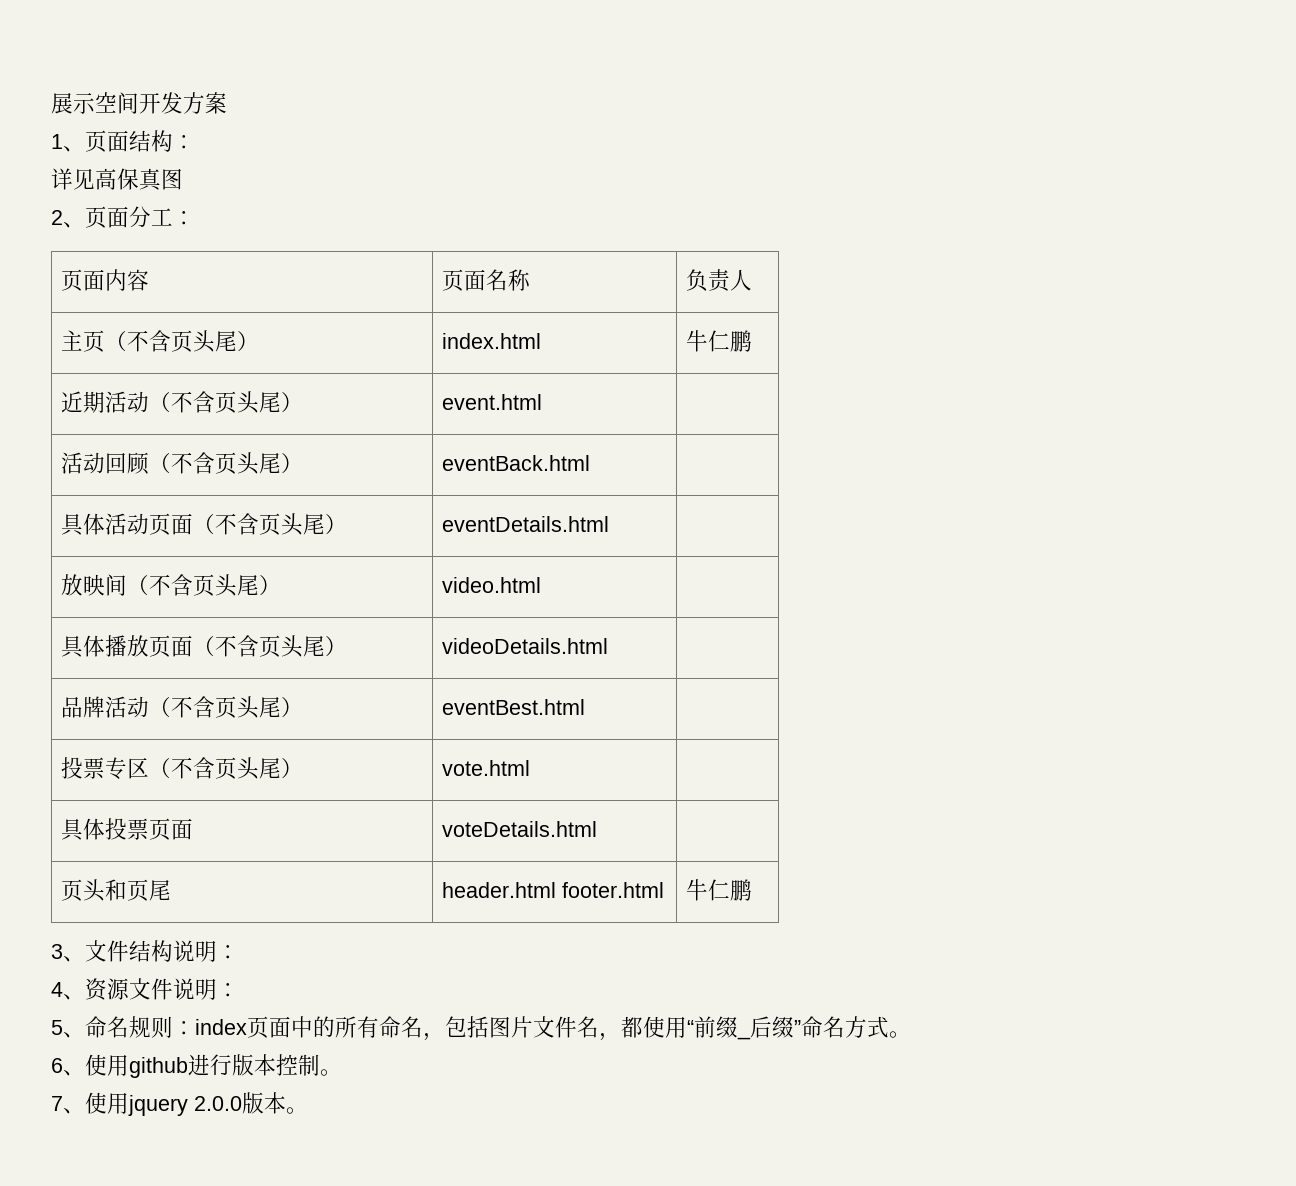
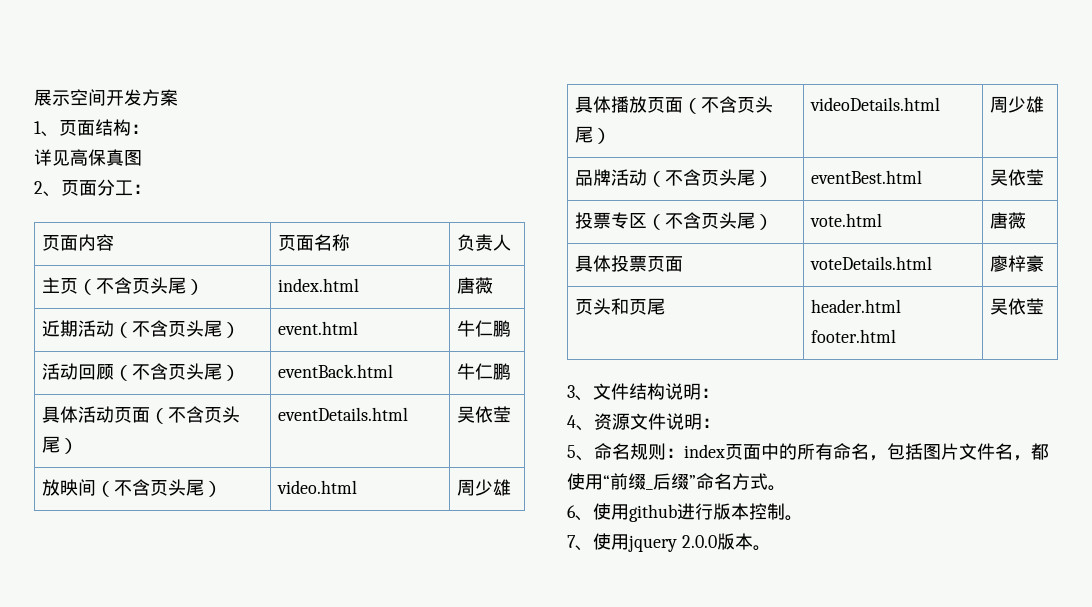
- 主页（不含页头尾） | index.html | 牛仁鹏
+ 主页（不含页头尾） | index.html | 唐薇
- 近期活动（不含页头尾） | event.html |
+ 近期活动（不含页头尾） | event.html | 牛仁鹏
- 活动回顾（不含页头尾） | eventBack.html |
+ 活动回顾（不含页头尾） | eventBack.html | 牛仁鹏
- 具体活动页面（不含页头尾） | eventDetails.html |
+ 具体活动页面（不含页头尾） | eventDetails.html | 吴依莹
- 放映间（不含页头尾） | video.html |
+ 放映间（不含页头尾） | video.html | 周少雄
- 具体播放页面（不含页头尾） | videoDetails.html |
+ 具体播放页面（不含页头尾） | videoDetails.html | 周少雄
- 品牌活动（不含页头尾） | eventBest.html |
+ 品牌活动（不含页头尾） | eventBest.html | 吴依莹
- 投票专区（不含页头尾） | vote.html |
+ 投票专区（不含页头尾） | vote.html | 唐薇
- 具体投票页面 | voteDetails.html |
+ 具体投票页面 | voteDetails.html | 廖梓豪
- 页头和页尾 | header.html footer.html | 牛仁鹏
+ 页头和页尾 | header.html footer.html | 吴依莹

